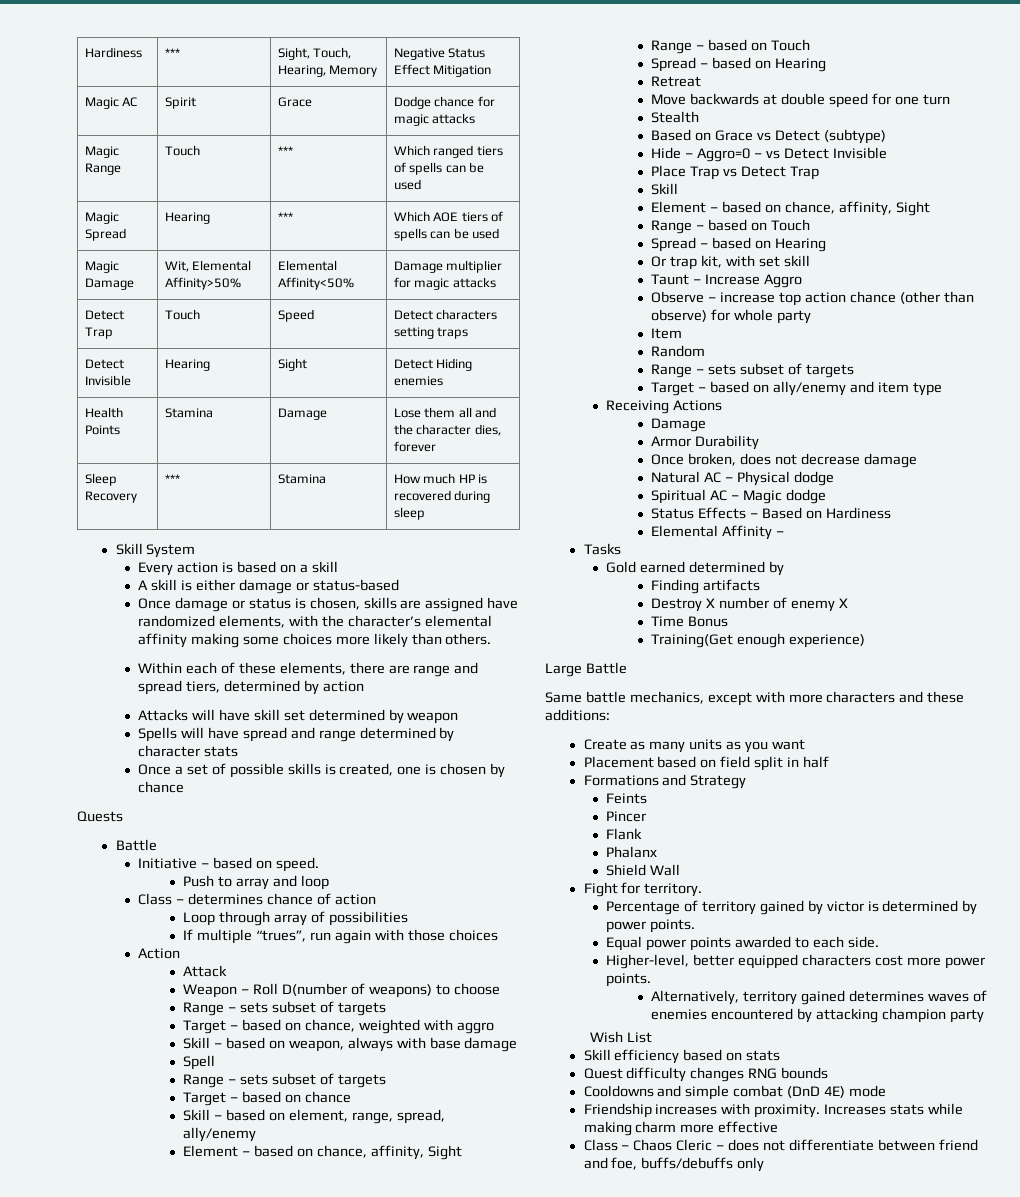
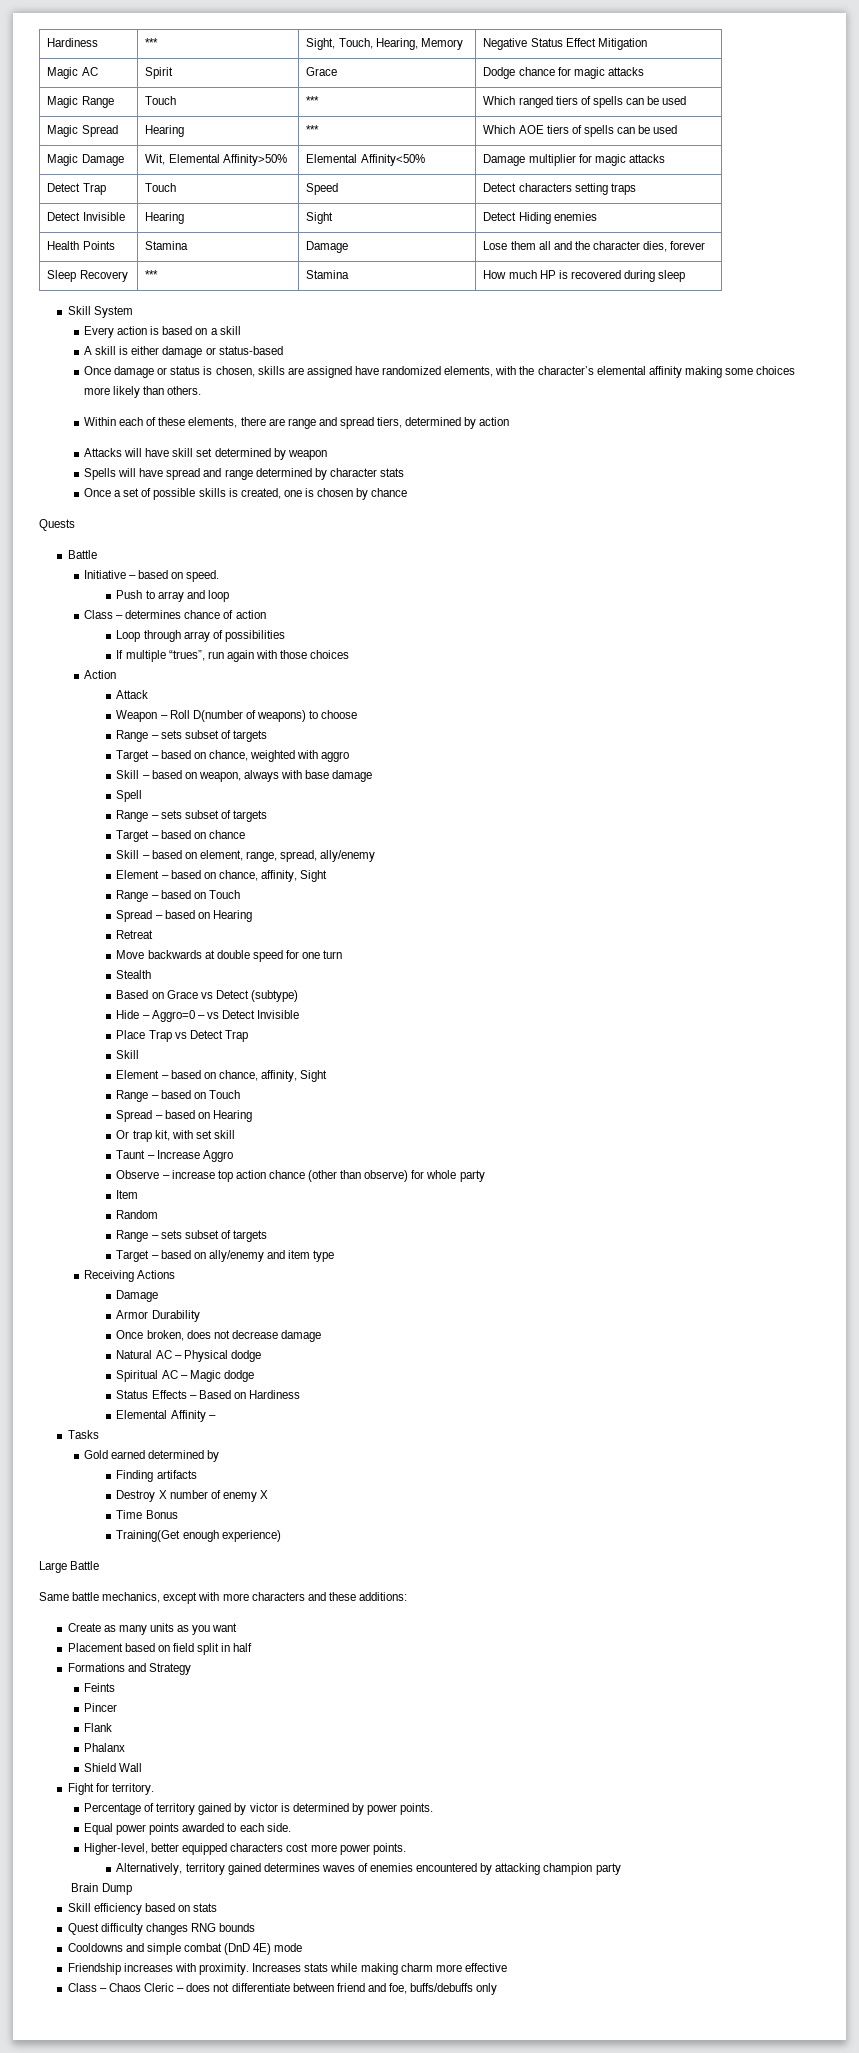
- Wish List
+ Brain Dump

